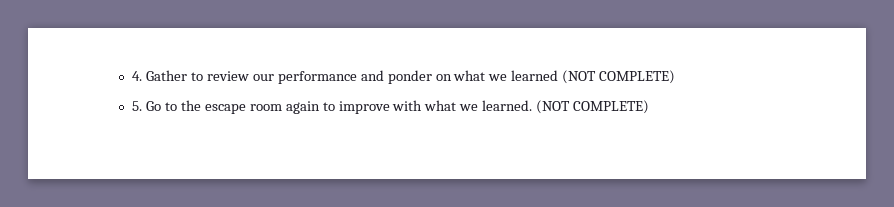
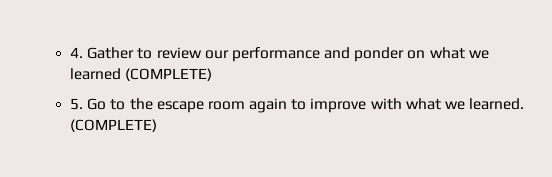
- 4. Gather to review our performance and ponder on what we learned (NOT COMPLETE)
+ 4. Gather to review our performance and ponder on what we learned (COMPLETE)
- 5. Go to the escape room again to improve with what we learned. (NOT COMPLETE)
+ 5. Go to the escape room again to improve with what we learned. (COMPLETE)

